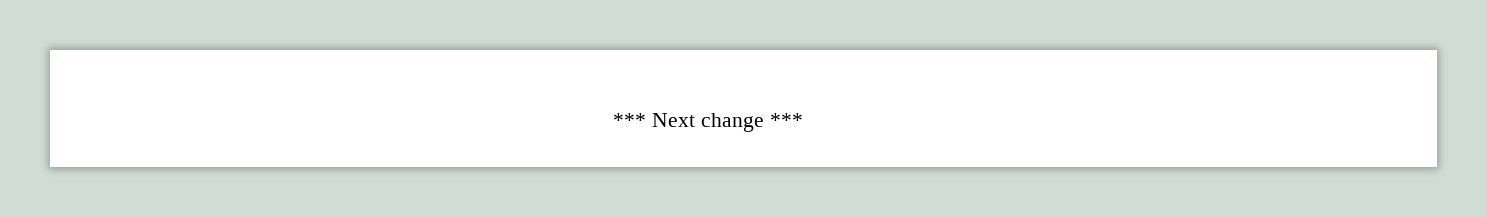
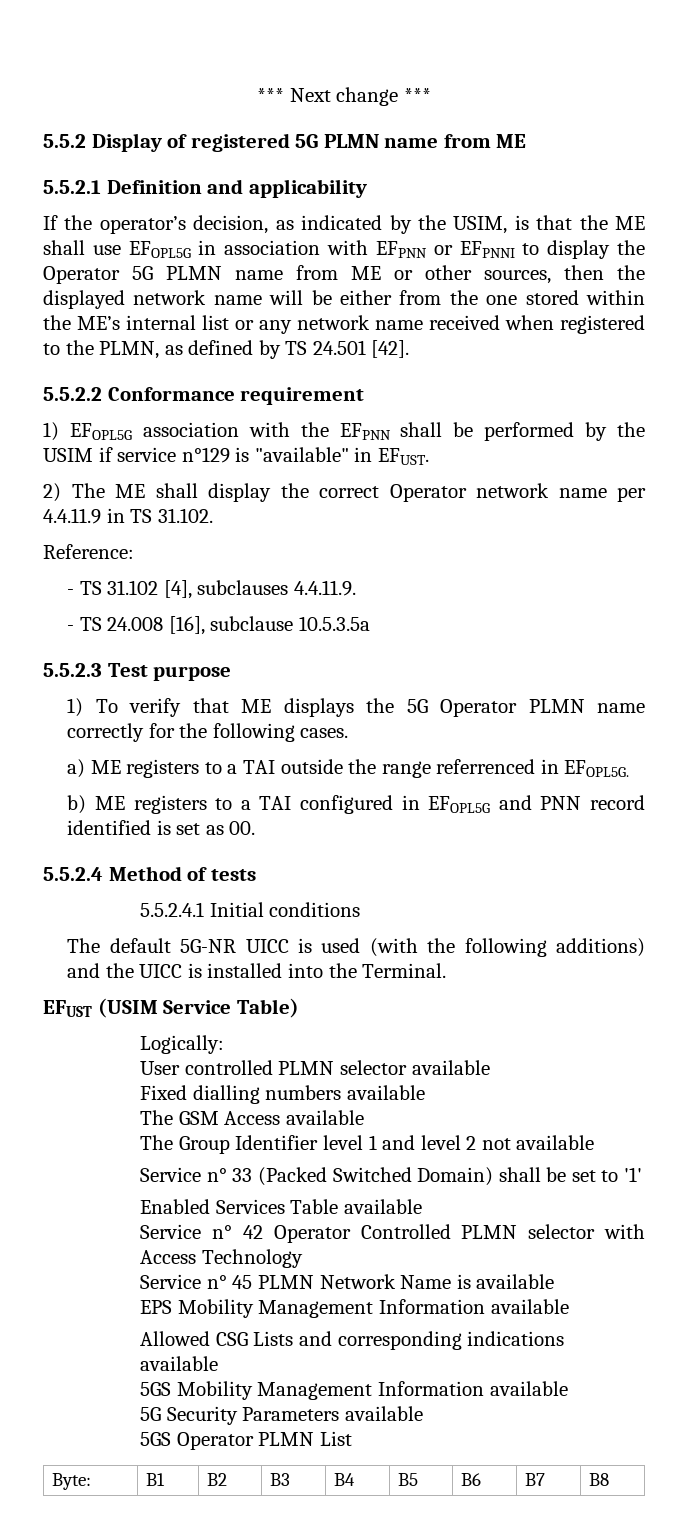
+ 5.5.2 Display of registered 5G PLMN name from ME
+ 5.5.2.1 Definition and applicability
+ If the operator’s decision, as indicated by the USIM, is that the ME shall use EFOPL5G in association with EFPNN or EFPNNI to display the Operator 5G PLMN name from ME or other sources, then the displayed network name will be either from the one stored within the ME’s internal list or any network name received when registered to the PLMN, as defined by TS 24.501 [42].
+ 5.5.2.2 Conformance requirement
+ 1) EFOPL5G association with the EFPNN shall be performed by the USIM if service n°129 is "available" in EFUST.
+ 2) The ME shall display the correct Operator network name per 4.4.11.9 in TS 31.102.
+ Reference:
+ - TS 31.102 [4], subclauses 4.4.11.9.
+ - TS 24.008 [16], subclause 10.5.3.5a
+ 5.5.2.3 Test purpose
+ 1) To verify that ME displays the 5G Operator PLMN name correctly for the following cases.
+ a) ME registers to a TAI outside the range referrenced in EFOPL5G.
+ b) ME registers to a TAI configured in EFOPL5G and PNN record identified is set as 00.
+ 5.5.2.4 Method of tests
+ 5.5.2.4.1 Initial conditions
+ The default 5G-NR UICC is used (with the following additions) and the UICC is installed into the Terminal.
+ EFUST (USIM Service Table)
+ Logically:
+ User controlled PLMN selector available
+ Fixed dialling numbers available
+ The GSM Access available
+ The Group Identifier level 1 and level 2 not available
+ Service n° 33 (Packed Switched Domain) shall be set to '1'
+ Enabled Services Table available
+ Service n° 42 Operator Controlled PLMN selector with Access Technology
+ Service n° 45 PLMN Network Name is available
+ EPS Mobility Management Information available
+ Allowed CSG Lists and corresponding indications available
+ 5GS Mobility Management Information available
+ 5G Security Parameters available
+ 5GS Operator PLMN List
+ Byte: | B1 | B2 | B3 | B4 | B5 | B6 | B7 | B8

